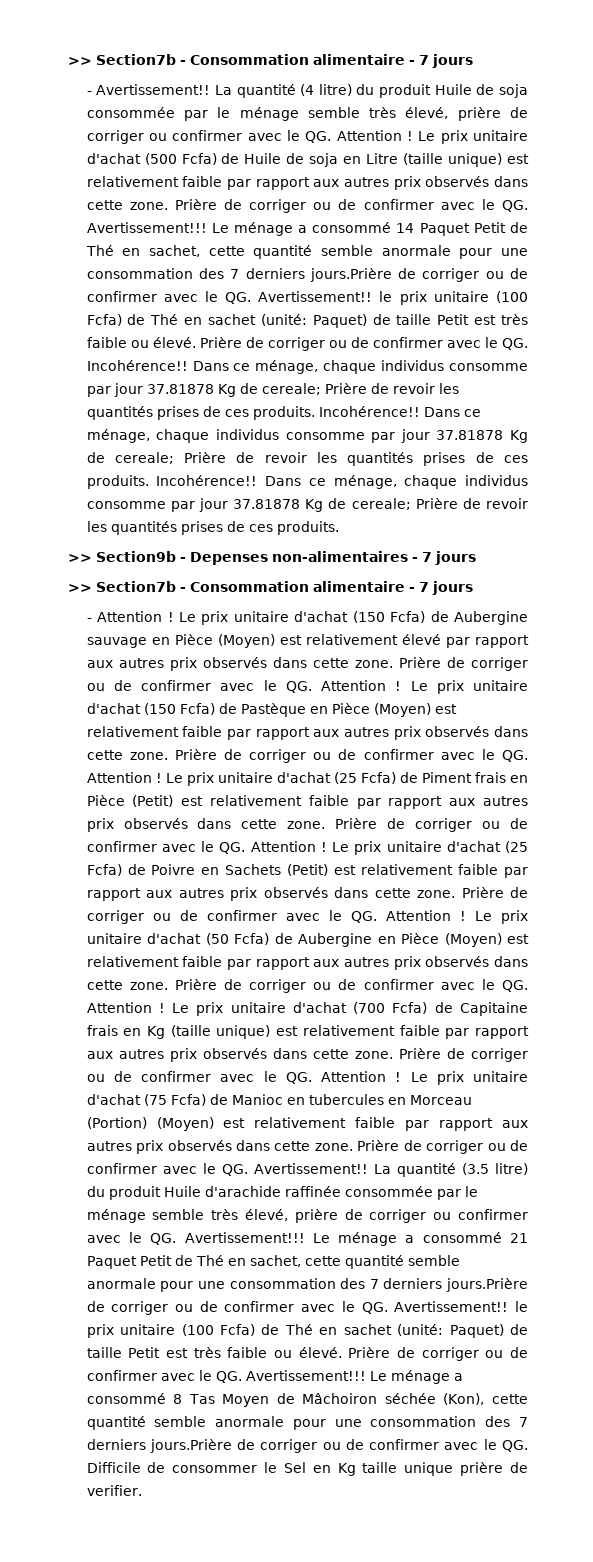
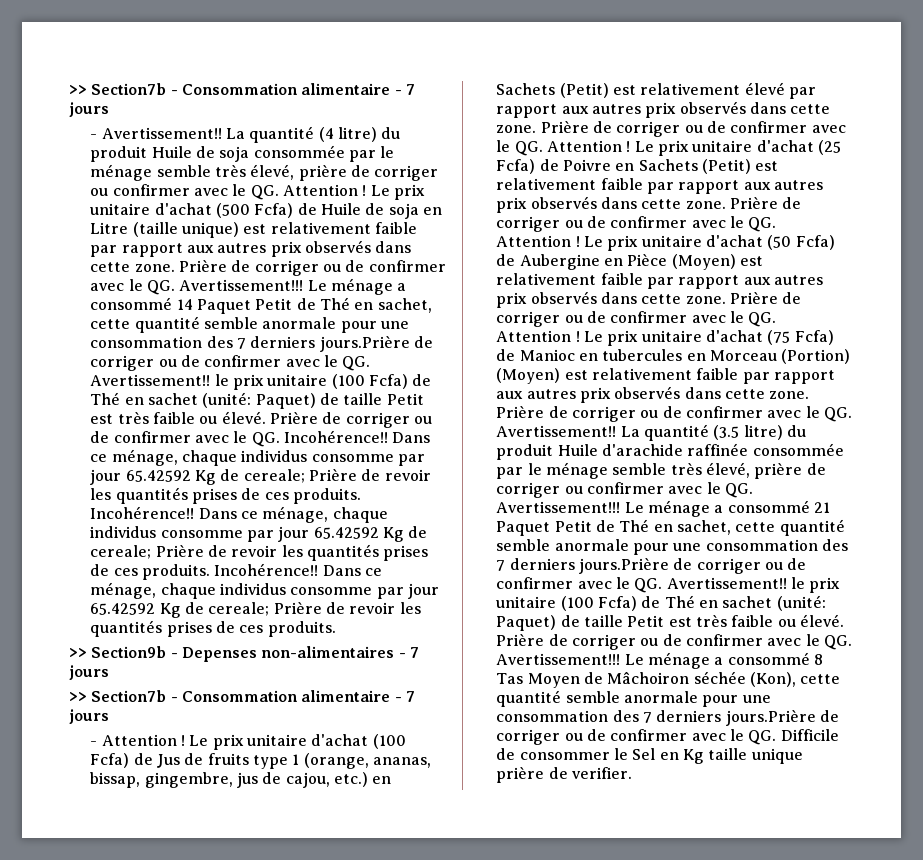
- Prière de corriger ou de confirmer avec le QG. Incohérence!! Dans ce ménage, chaque individus consomme par jour 37.81878 Kg de cereale; Prière de revoir les quantités prises de ces produits. Incohérence!! Dans ce ménage, chaque individus consomme par jour 37.81878 Kg de cereale; Prière de revoir les quantités prises de ces produits. Incohérence!! Dans ce ménage, chaque individus consomme par jour 37.81878 Kg de cereale; Prière de revoir les quantités prises de ces produits.
+ Prière de corriger ou de confirmer avec le QG. Incohérence!! Dans ce ménage, chaque individus consomme par jour 65.42592 Kg de cereale; Prière de revoir les quantités prises de ces produits. Incohérence!! Dans ce ménage, chaque individus consomme par jour 65.42592 Kg de cereale; Prière de revoir les quantités prises de ces produits. Incohérence!! Dans ce ménage, chaque individus consomme par jour 65.42592 Kg de cereale; Prière de revoir les quantités prises de ces produits.
- Le prix unitaire d'achat (150 Fcfa) de Aubergine sauvage en Pièce (Moyen) est relativement élevé par rapport aux autres prix observés dans cette zone.
+ Le prix unitaire d'achat (100 Fcfa) de Jus de fruits type 1 (orange, ananas, bissap, gingembre, jus de cajou, etc.) en Sachets (Petit) est relativement élevé par rapport aux autres prix observés dans cette zone.
- Le prix unitaire d'achat (150 Fcfa) de Pastèque en Pièce (Moyen) est relativement faible par rapport aux autres prix observés dans cette zone. Prière de corriger ou de confirmer avec le QG. Attention ! Le prix unitaire d'achat (25 Fcfa) de Piment frais en Pièce (Petit) est relativement faible par rapport aux autres prix observés dans cette zone. Prière de corriger ou de confirmer avec le QG. Attention ! Le prix unitaire d'achat (25 Fcfa) de Poivre en Sachets (Petit) est relativement faible par rapport aux autres prix observés dans cette zone.
+ Le prix unitaire d'achat (25 Fcfa) de Poivre en Sachets (Petit) est relativement faible par rapport aux autres prix observés dans cette zone.
- Le prix unitaire d'achat (700 Fcfa) de Capitaine frais en Kg (taille unique) est relativement faible par rapport aux autres prix observés dans cette zone. Prière de corriger ou de confirmer avec le QG. Attention ! Le prix unitaire d'achat (75 Fcfa) de Manioc en tubercules en Morceau (Portion) (Moyen) est relativement faible par rapport aux autres prix observés dans cette zone.
+ Le prix unitaire d'achat (75 Fcfa) de Manioc en tubercules en Morceau (Portion) (Moyen) est relativement faible par rapport aux autres prix observés dans cette zone.

